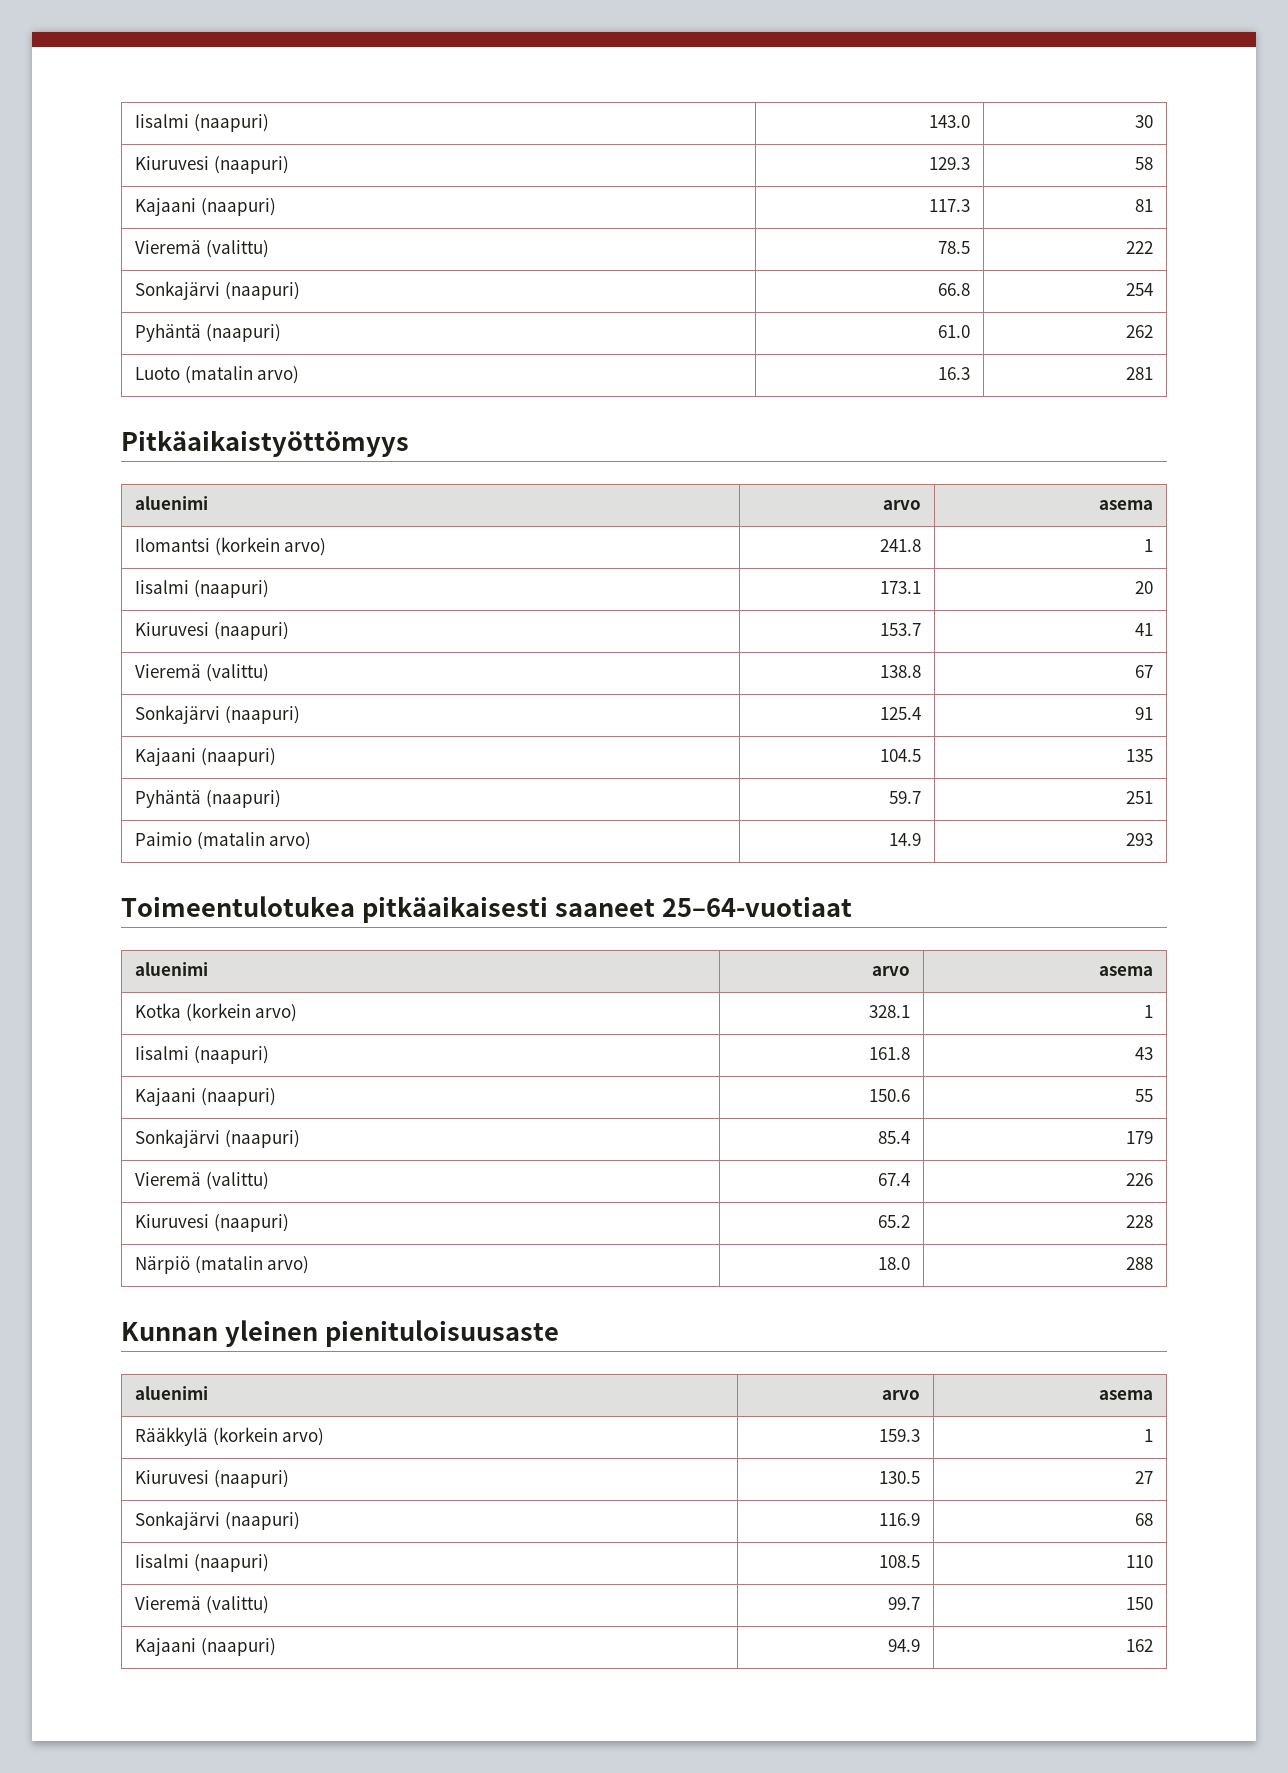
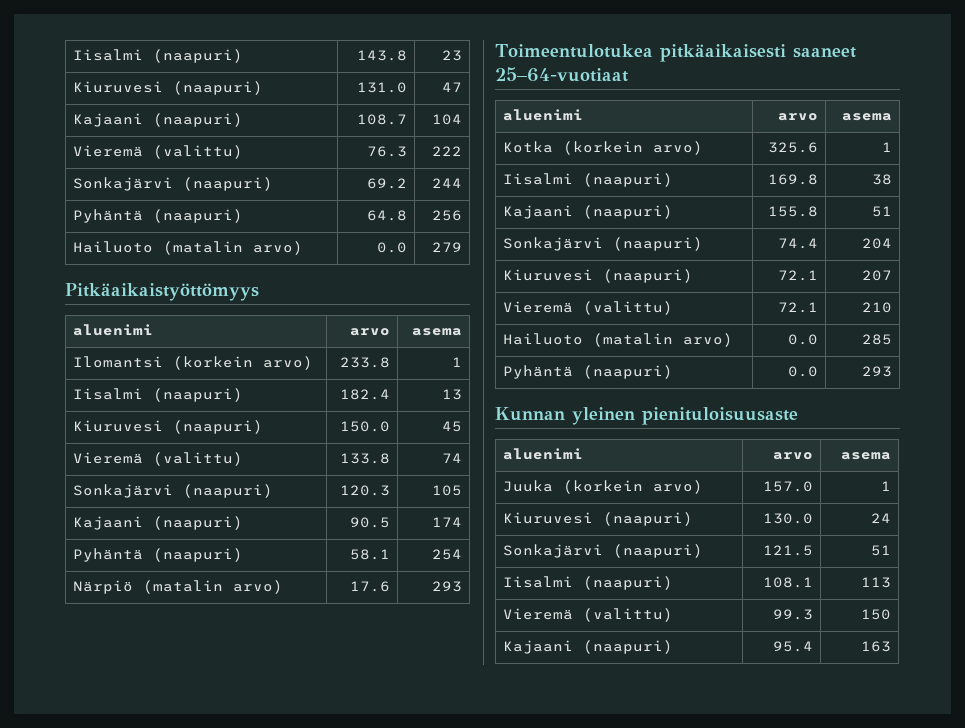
- Iisalmi (naapuri) | 143.0 | 30
- Kiuruvesi (naapuri) | 129.3 | 58
- Kajaani (naapuri) | 117.3 | 81
- Vieremä (valittu) | 78.5 | 222
+ Iisalmi (naapuri) | 143.8 | 23
+ Kiuruvesi (naapuri) | 131.0 | 47
+ Kajaani (naapuri) | 108.7 | 104
+ Vieremä (valittu) | 76.3 | 222
- Sonkajärvi (naapuri) | 66.8 | 254
- Pyhäntä (naapuri) | 61.0 | 262
- Luoto (matalin arvo) | 16.3 | 281
+ Sonkajärvi (naapuri) | 69.2 | 244
+ Pyhäntä (naapuri) | 64.8 | 256
+ Hailuoto (matalin arvo) | 0.0 | 279
- Ilomantsi (korkein arvo) | 241.8 | 1
- Iisalmi (naapuri) | 173.1 | 20
- Kiuruvesi (naapuri) | 153.7 | 41
- Vieremä (valittu) | 138.8 | 67
- Sonkajärvi (naapuri) | 125.4 | 91
- Kajaani (naapuri) | 104.5 | 135
- Pyhäntä (naapuri) | 59.7 | 251
- Paimio (matalin arvo) | 14.9 | 293
+ Ilomantsi (korkein arvo) | 233.8 | 1
+ Iisalmi (naapuri) | 182.4 | 13
+ Kiuruvesi (naapuri) | 150.0 | 45
+ Vieremä (valittu) | 133.8 | 74
+ Sonkajärvi (naapuri) | 120.3 | 105
+ Kajaani (naapuri) | 90.5 | 174
+ Pyhäntä (naapuri) | 58.1 | 254
+ Närpiö (matalin arvo) | 17.6 | 293
- Kotka (korkein arvo) | 328.1 | 1
- Iisalmi (naapuri) | 161.8 | 43
- Kajaani (naapuri) | 150.6 | 55
- Sonkajärvi (naapuri) | 85.4 | 179
- Vieremä (valittu) | 67.4 | 226
- Kiuruvesi (naapuri) | 65.2 | 228
- Närpiö (matalin arvo) | 18.0 | 288
+ Kotka (korkein arvo) | 325.6 | 1
+ Iisalmi (naapuri) | 169.8 | 38
+ Kajaani (naapuri) | 155.8 | 51
+ Sonkajärvi (naapuri) | 74.4 | 204
+ Kiuruvesi (naapuri) | 72.1 | 207
+ Vieremä (valittu) | 72.1 | 210
+ Hailuoto (matalin arvo) | 0.0 | 285
+ Pyhäntä (naapuri) | 0.0 | 293
- Rääkkylä (korkein arvo) | 159.3 | 1
+ Juuka (korkein arvo) | 157.0 | 1
- Kiuruvesi (naapuri) | 130.5 | 27
- Sonkajärvi (naapuri) | 116.9 | 68
- Iisalmi (naapuri) | 108.5 | 110
- Vieremä (valittu) | 99.7 | 150
+ Kiuruvesi (naapuri) | 130.0 | 24
+ Sonkajärvi (naapuri) | 121.5 | 51
+ Iisalmi (naapuri) | 108.1 | 113
+ Vieremä (valittu) | 99.3 | 150
- Kajaani (naapuri) | 94.9 | 162
+ Kajaani (naapuri) | 95.4 | 163

